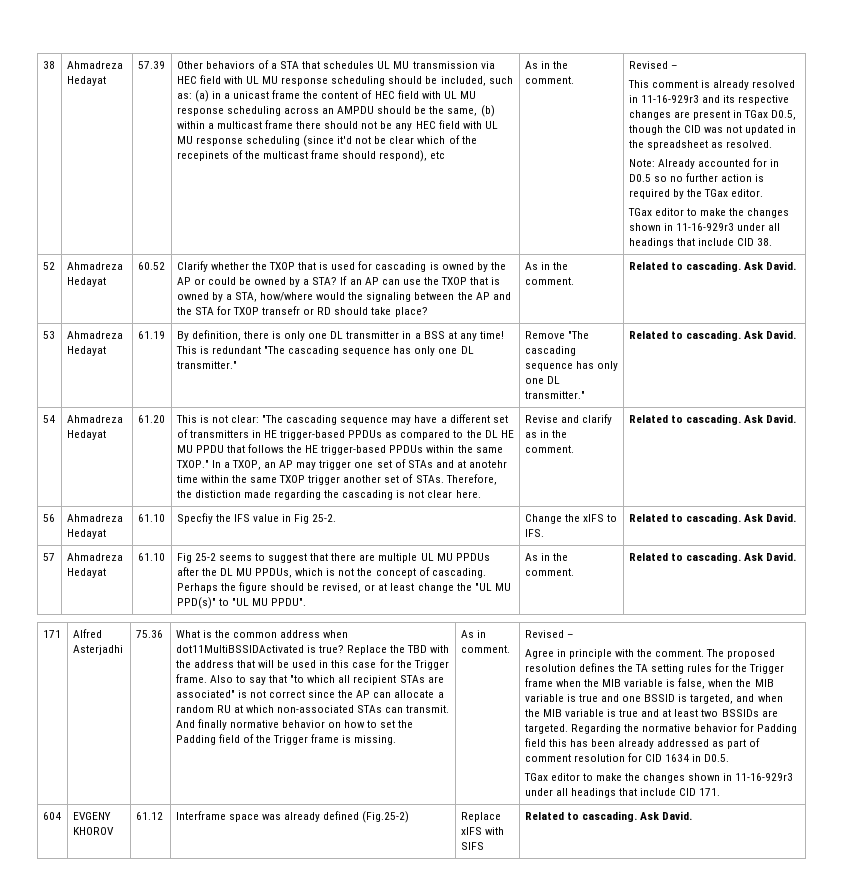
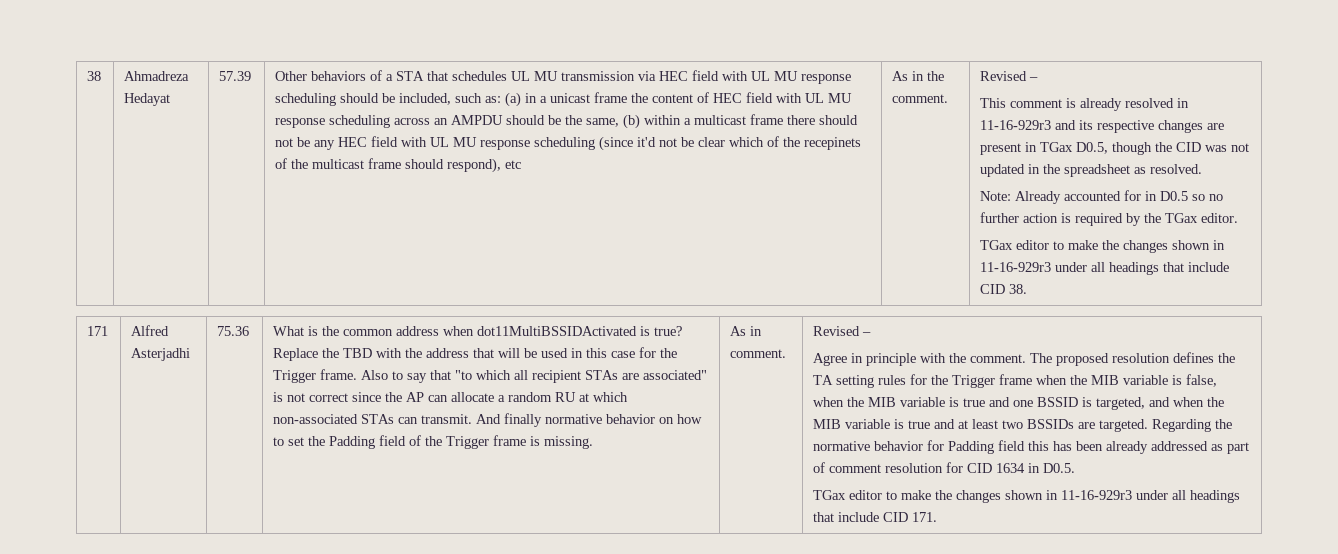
- 52 | Ahmadreza Hedayat | 60.52 | Clarify whether the TXOP that is used for cascading is owned by the AP or could be owned by a STA? If an AP can use the TXOP that is owned by a STA, how/where would the signaling between the AP and the STA for TXOP transefr or RD should take place? | As in the comment. | Related to cascading. Ask David.
- 53 | Ahmadreza Hedayat | 61.19 | By definition, there is only one DL transmitter in a BSS at any time! This is redundant "The cascading sequence has only one DL transmitter." | Remove "The cascading sequence has only one DL transmitter." | Related to cascading. Ask David.
- 54 | Ahmadreza Hedayat | 61.20 | This is not clear: "The cascading sequence may have a different set of transmitters in HE trigger-based PPDUs as compared to the DL HE MU PPDU that follows the HE trigger-based PPDUs within the same TXOP." In a TXOP, an AP may trigger one set of STAs and at anotehr time within the same TXOP trigger another set of STAs. Therefore, the distiction made regarding the cascading is not clear here. | Revise and clarify as in the comment. | Related to cascading. Ask David.
- 56 | Ahmadreza Hedayat | 61.10 | Specfiy the IFS value in Fig 25-2. | Change the xIFS to IFS. | Related to cascading. Ask David.
- 57 | Ahmadreza Hedayat | 61.10 | Fig 25-2 seems to suggest that there are multiple UL MU PPDUs after the DL MU PPDUs, which is not the concept of cascading. Perhaps the figure should be revised, or at least change the "UL MU PPD(s)" to "UL MU PPDU". | As in the comment. | Related to cascading. Ask David.
- 604 | EVGENY KHOROV | 61.12 | Interframe space was already defined (Fig.25-2) | Replace xIFS with SIFS | Related to cascading. Ask David.

